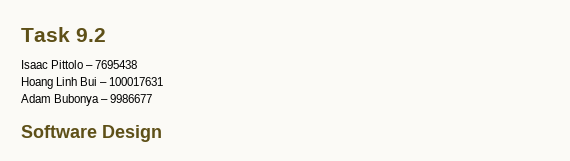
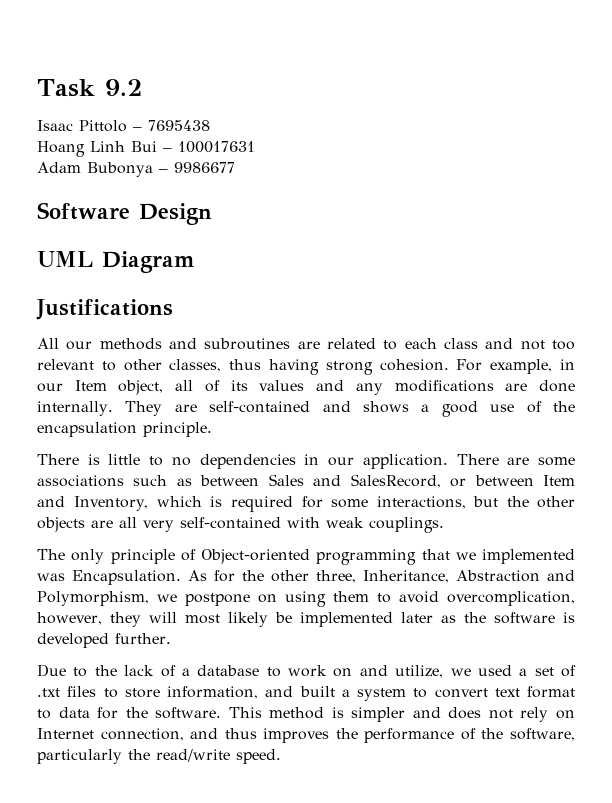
+ UML Diagram
+ Justifications
+ All our methods and subroutines are related to each class and not too relevant to other classes, thus having strong cohesion. For example, in our Item object, all of its values and any modifications are done internally. They are self-contained and shows a good use of the encapsulation principle.
+ There is little to no dependencies in our application. There are some associations such as between Sales and SalesRecord, or between Item and Inventory, which is required for some interactions, but the other objects are all very self-contained with weak couplings.
+ The only principle of Object-oriented programming that we implemented was Encapsulation. As for the other three, Inheritance, Abstraction and Polymorphism, we postpone on using them to avoid overcomplication, however, they will most likely be implemented later as the software is developed further.
+ Due to the lack of a database to work on and utilize, we used a set of .txt files to store information, and built a system to convert text format to data for the software. This method is simpler and does not rely on Internet connection, and thus improves the performance of the software, particularly the read/write speed.

